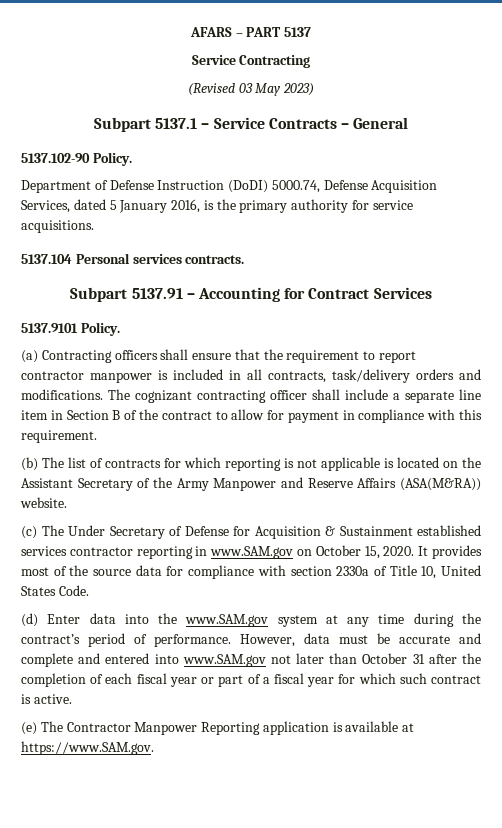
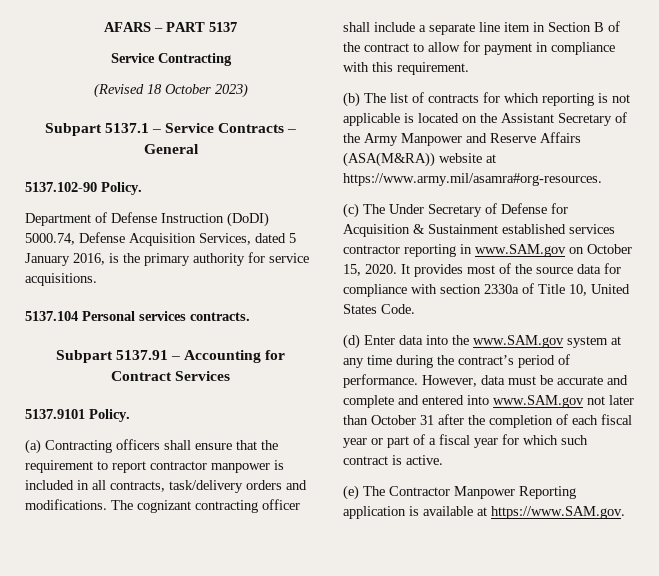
- (Revised 03 May 2023)
+ (Revised 18 October 2023)
- (b) The list of contracts for which reporting is not applicable is located on the Assistant Secretary of the Army Manpower and Reserve Affairs (ASA(M&RA)) website.
+ (b) The list of contracts for which reporting is not applicable is located on the Assistant Secretary of the Army Manpower and Reserve Affairs (ASA(M&RA)) website at https://www.army.mil/asamra#org-resources.

